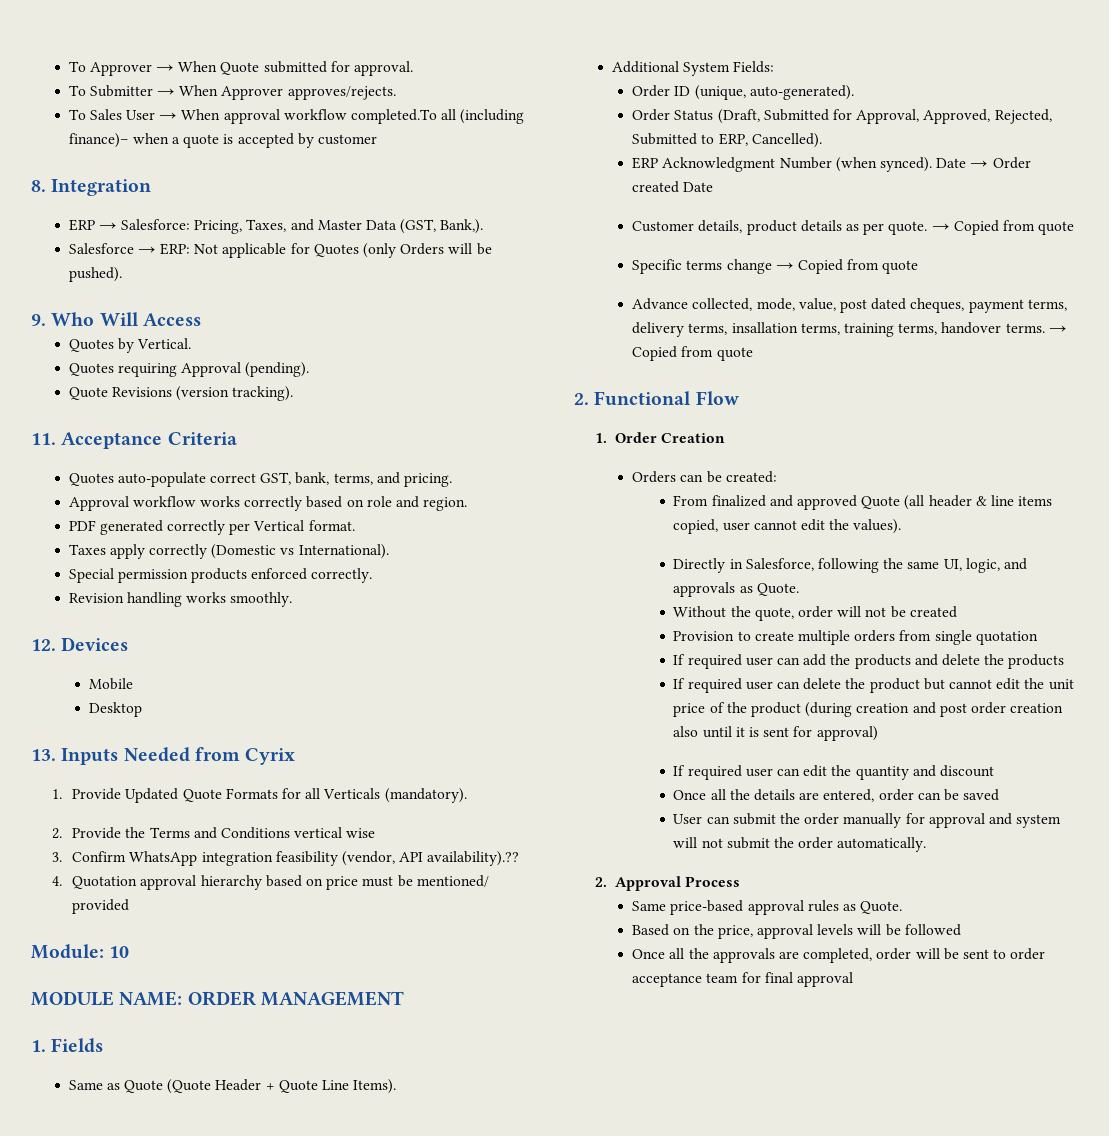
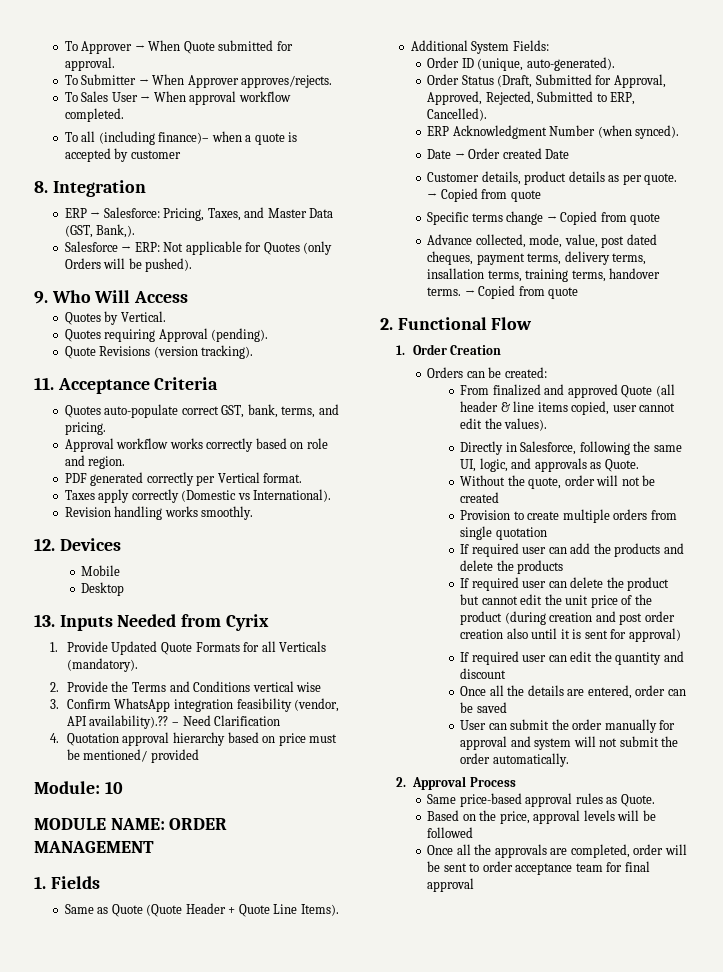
- To Sales User → When approval workflow completed.To all (including finance)– when a quote is accepted by customer
+ To Sales User → When approval workflow completed.
+ To all (including finance)– when a quote is accepted by customer
- Special permission products enforced correctly.
+ – Need Clarification
- ERP Acknowledgment Number (when synced). Date → Order created Date
+ ERP Acknowledgment Number (when synced).
+ Date → Order created Date

